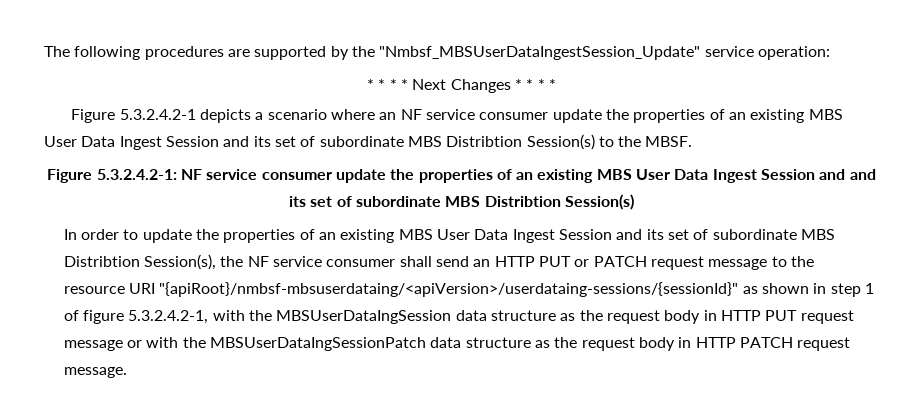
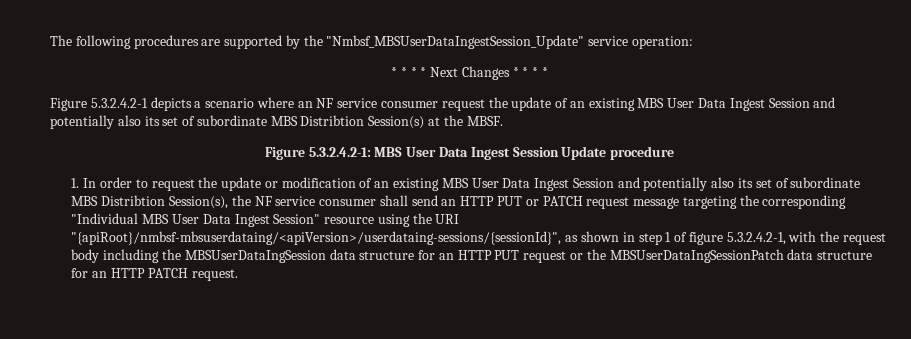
- Figure 5.3.2.4.2-1 depicts a scenario where an NF service consumer update the properties of an existing MBS User Data Ingest Session and its set of subordinate MBS Distribtion Session(s) to the MBSF.
+ Figure 5.3.2.4.2-1 depicts a scenario where an NF service consumer request the update of an existing MBS User Data Ingest Session and potentially also its set of subordinate MBS Distribtion Session(s) at the MBSF.
- Figure 5.3.2.4.2-1: NF service consumer update the properties of an existing MBS User Data Ingest Session and and its set of subordinate MBS Distribtion Session(s)
- In order to update the properties of an existing MBS User Data Ingest Session and its set of subordinate MBS Distribtion Session(s), the NF service consumer shall send an HTTP PUT or PATCH request message to the resource URI "{apiRoot}/nmbsf-mbsuserdataing/<apiVersion>/userdataing-sessions/{sessionId}" as shown in step 1 of figure 5.3.2.4.2-1, with the MBSUserDataIngSession data structure as the request body in HTTP PUT request message or with the MBSUserDataIngSessionPatch data structure as the request body in HTTP PATCH request message.
+ Figure 5.3.2.4.2-1: MBS User Data Ingest Session Update procedure
+ 1. In order to request the update or modification of an existing MBS User Data Ingest Session and potentially also its set of subordinate MBS Distribtion Session(s), the NF service consumer shall send an HTTP PUT or PATCH request message targeting the corresponding "Individual MBS User Data Ingest Session" resource using the URI "{apiRoot}/nmbsf-mbsuserdataing/<apiVersion>/userdataing-sessions/{sessionId}", as shown in step 1 of figure 5.3.2.4.2-1, with the request body including the MBSUserDataIngSession data structure for an HTTP PUT request or the MBSUserDataIngSessionPatch data structure for an HTTP PATCH request.

